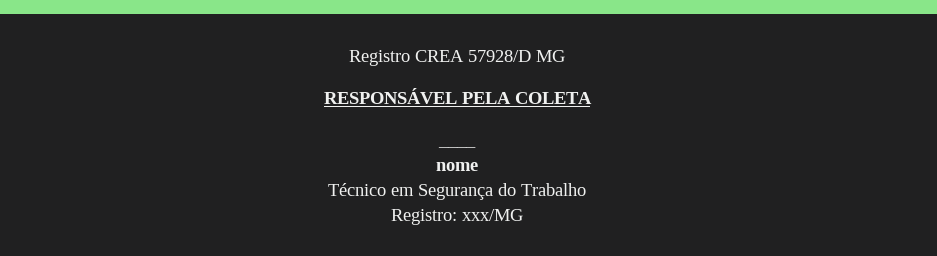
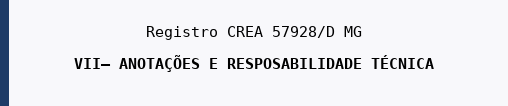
- RESPONSÁVEL PELA COLETA
- ____
- nome
- Técnico em Segurança do Trabalho
- Registro: xxx/MG
+ VII– ANOTAÇÕES E RESPOSABILIDADE TÉCNICA

